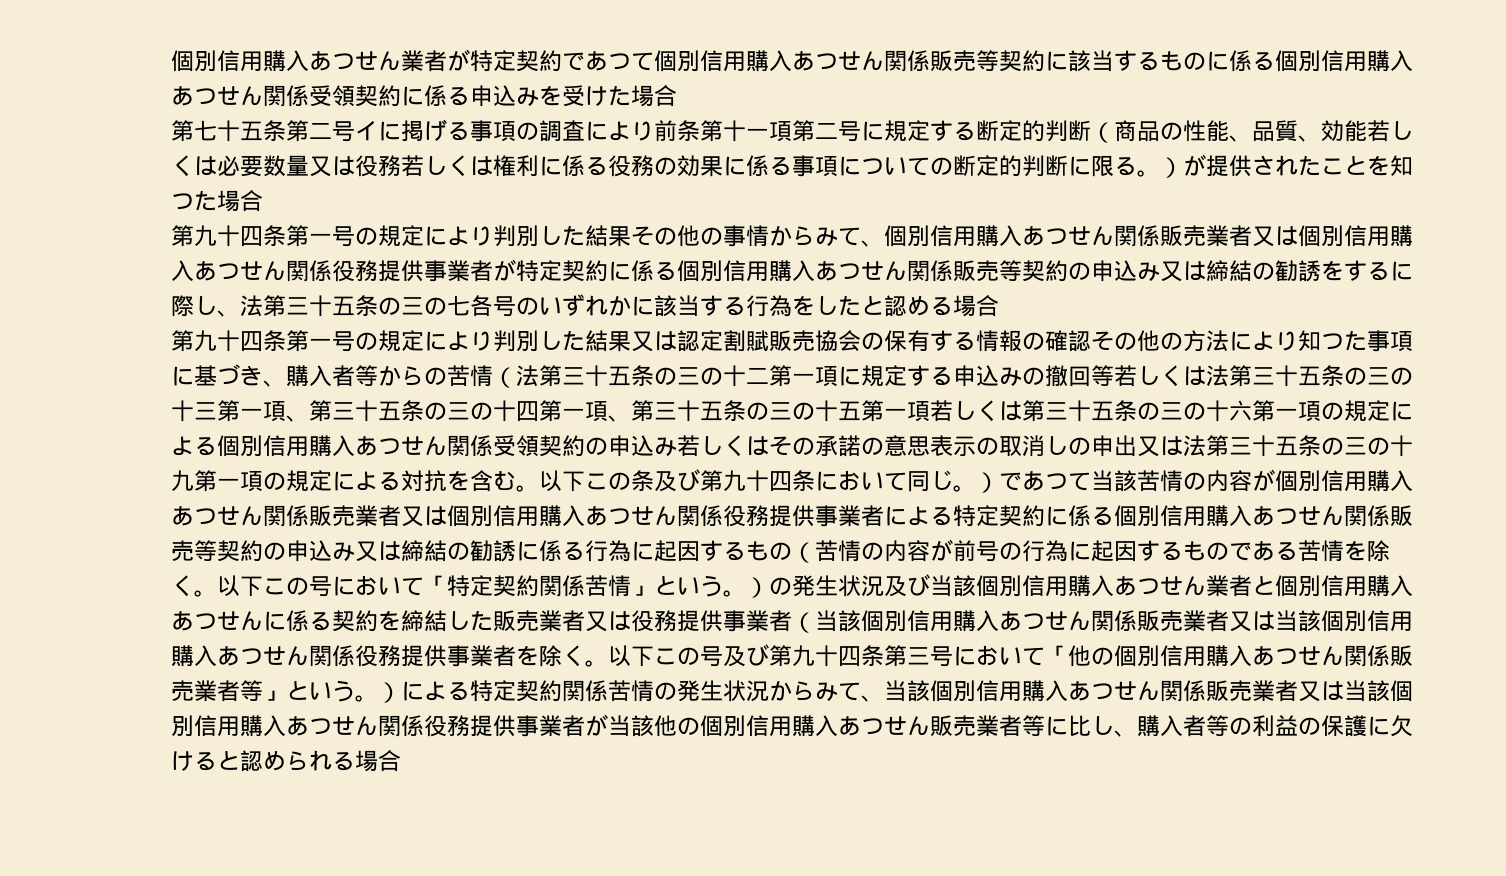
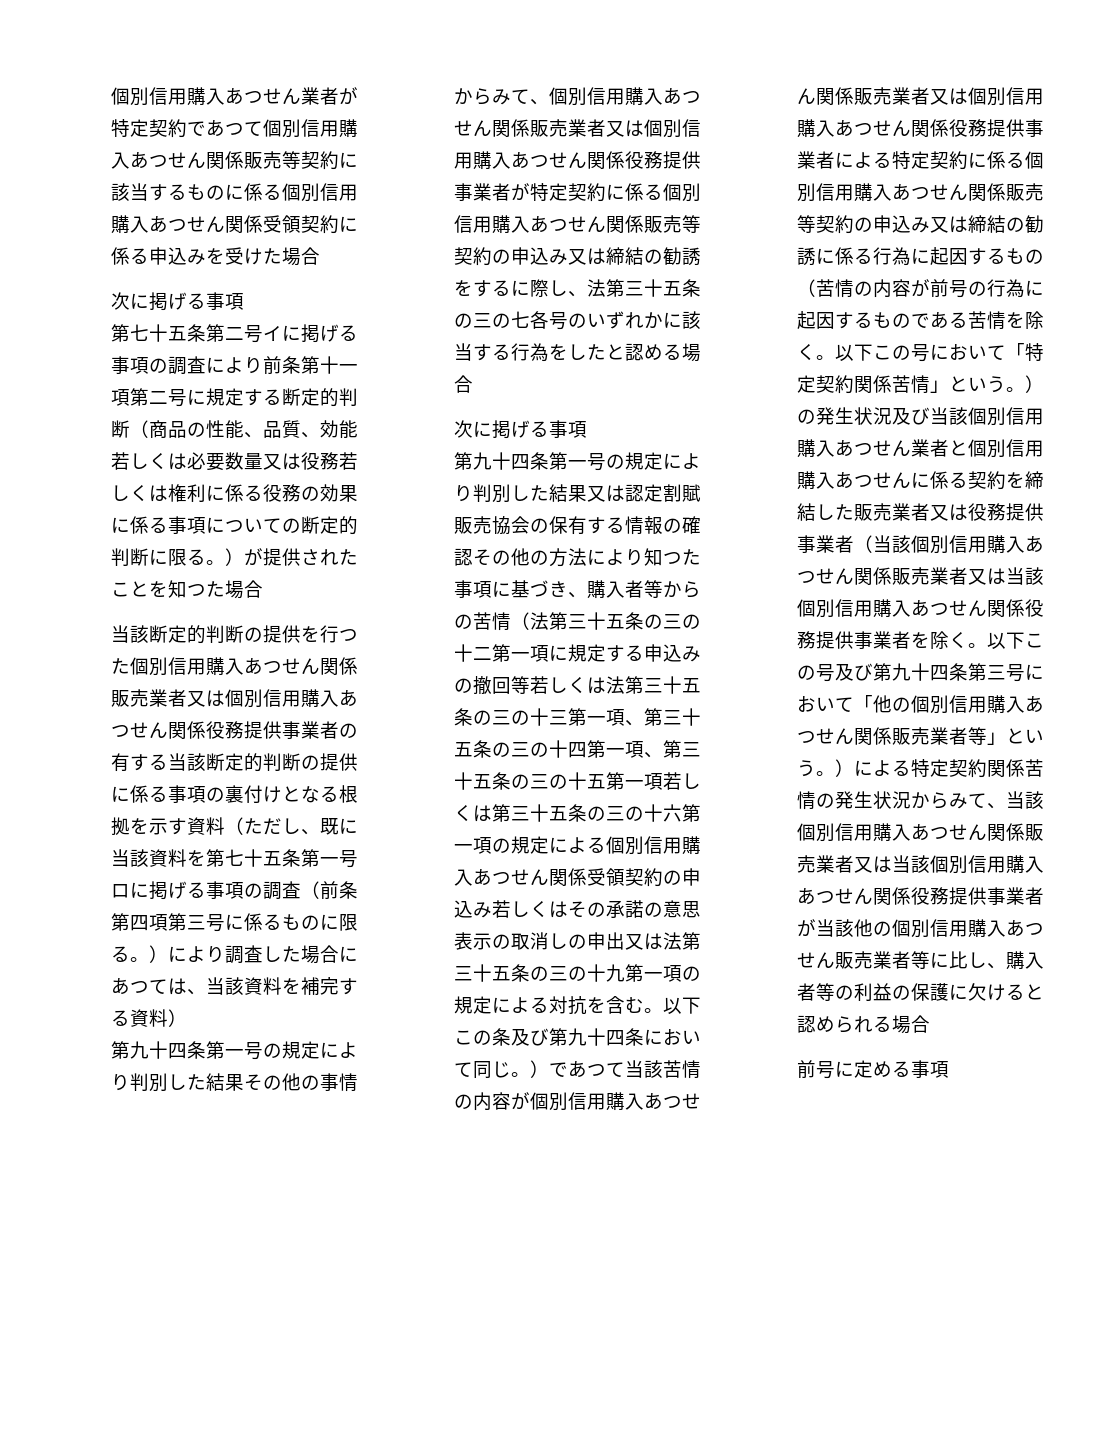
  個別信用購入あつせん業者が特定契約であつて個別信用購入あつせん関係販売等契約に該当するものに係る個別信用購入あつせん関係受領契約に係る申込みを受けた場合
+ 次に掲げる事項
+ 当該断定的判断の提供を行つた個別信用購入あつせん関係販売業者又は個別信用購入あつせん関係役務提供事業者の有する当該断定的判断の提供に係る事項の裏付けとなる根拠を示す資料（ただし、既に当該資料を第七十五条第一号ロに掲げる事項の調査（前条第四項第三号に係るものに限る。）により調査した場合にあつては、当該資料を補完する資料）
  第九十四条第一号の規定により判別した結果その他の事情からみて、個別信用購入あつせん関係販売業者又は個別信用購入あつせん関係役務提供事業者が特定契約に係る個別信用購入あつせん関係販売等契約の申込み又は締結の勧誘をするに際し、法第三十五条の三の七各号のいずれかに該当する行為をしたと認める場合
+ 次に掲げる事項
+ 前号に定める事項

